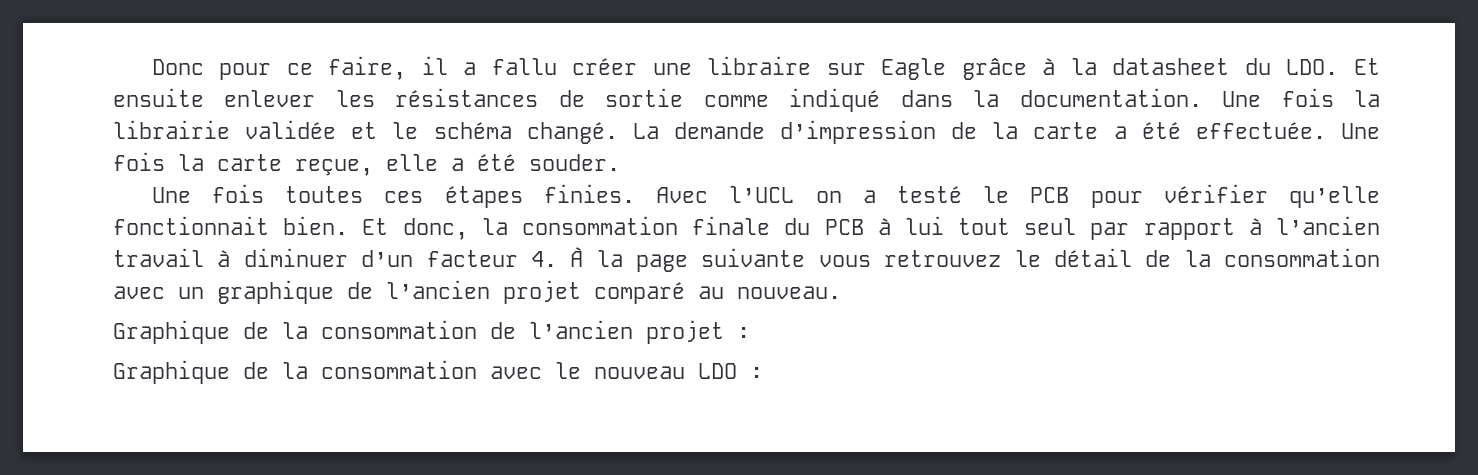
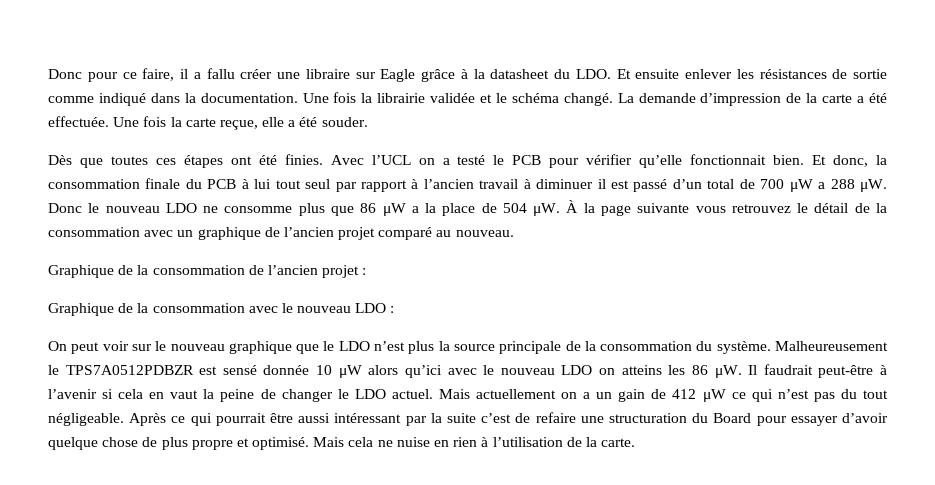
- Une fois toutes ces étapes finies.
+ Dès que toutes ces étapes ont été finies.
- Et donc, la consommation finale du PCB à lui tout seul par rapport à l’ancien travail à diminuer d’un facteur 4. À la page suivante vous retrouvez le détail de la consommation avec un graphique de l’ancien projet comparé au nouveau.
+ Et donc, la consommation finale du PCB à lui tout seul par rapport à l’ancien travail à diminuer il est passé d’un total de 700 μW a 288 μW. Donc le nouveau LDO ne consomme plus que 86 μW a la place de 504 μW. À la page suivante vous retrouvez le détail de la consommation avec un graphique de l’ancien projet comparé au nouveau.
+ On peut voir sur le nouveau graphique que le LDO n’est plus la source principale de la consommation du système. Malheureusement le TPS7A0512PDBZR est sensé donnée 10 μW alors qu’ici avec le nouveau LDO on atteins les 86 μW. Il faudrait peut-être à l’avenir si cela en vaut la peine de changer le LDO actuel. Mais actuellement on a un gain de 412 μW ce qui n’est pas du tout négligeable. Après ce qui pourrait être aussi intéressant par la suite c’est de refaire une structuration du Board pour essayer d’avoir quelque chose de plus propre et optimisé. Mais cela ne nuise en rien à l’utilisation de la carte.

